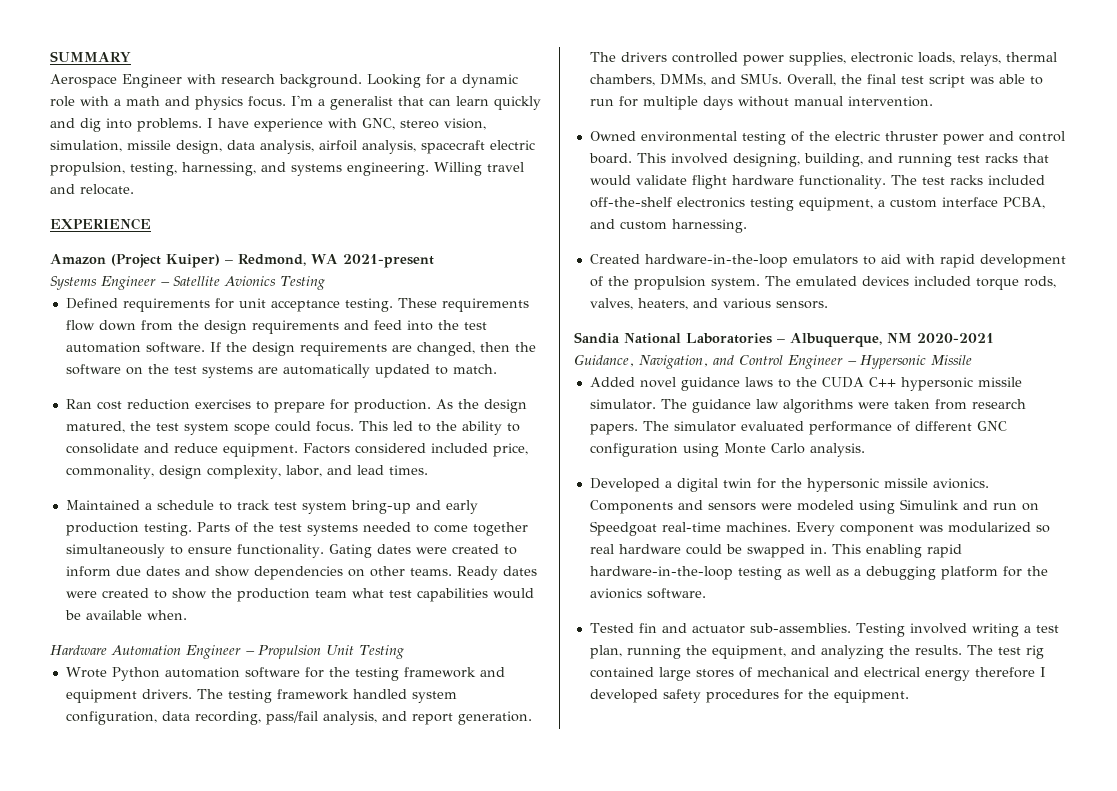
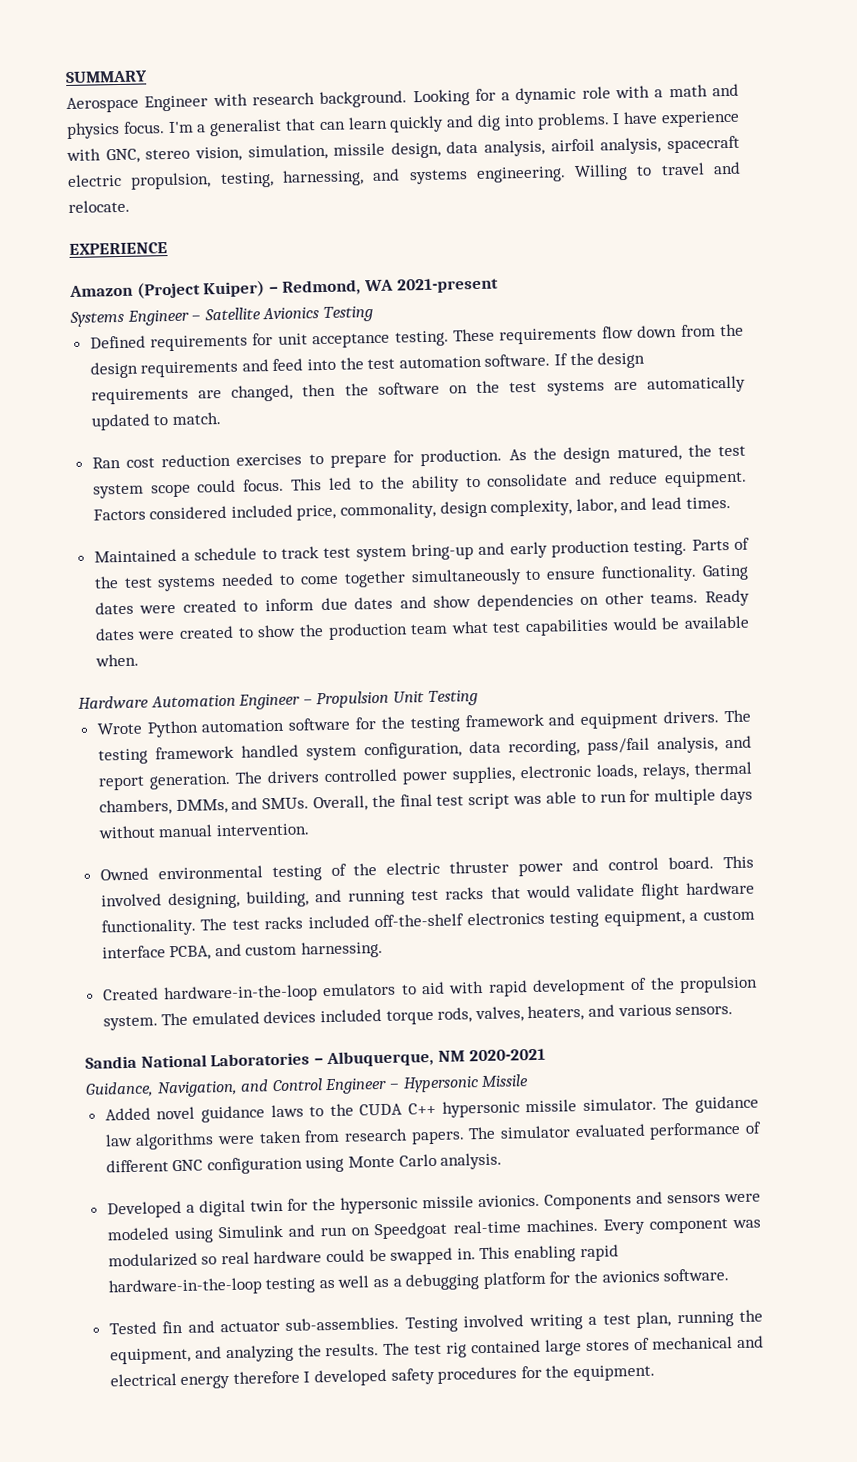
- Willing travel and relocate.
+ Willing to travel and relocate.

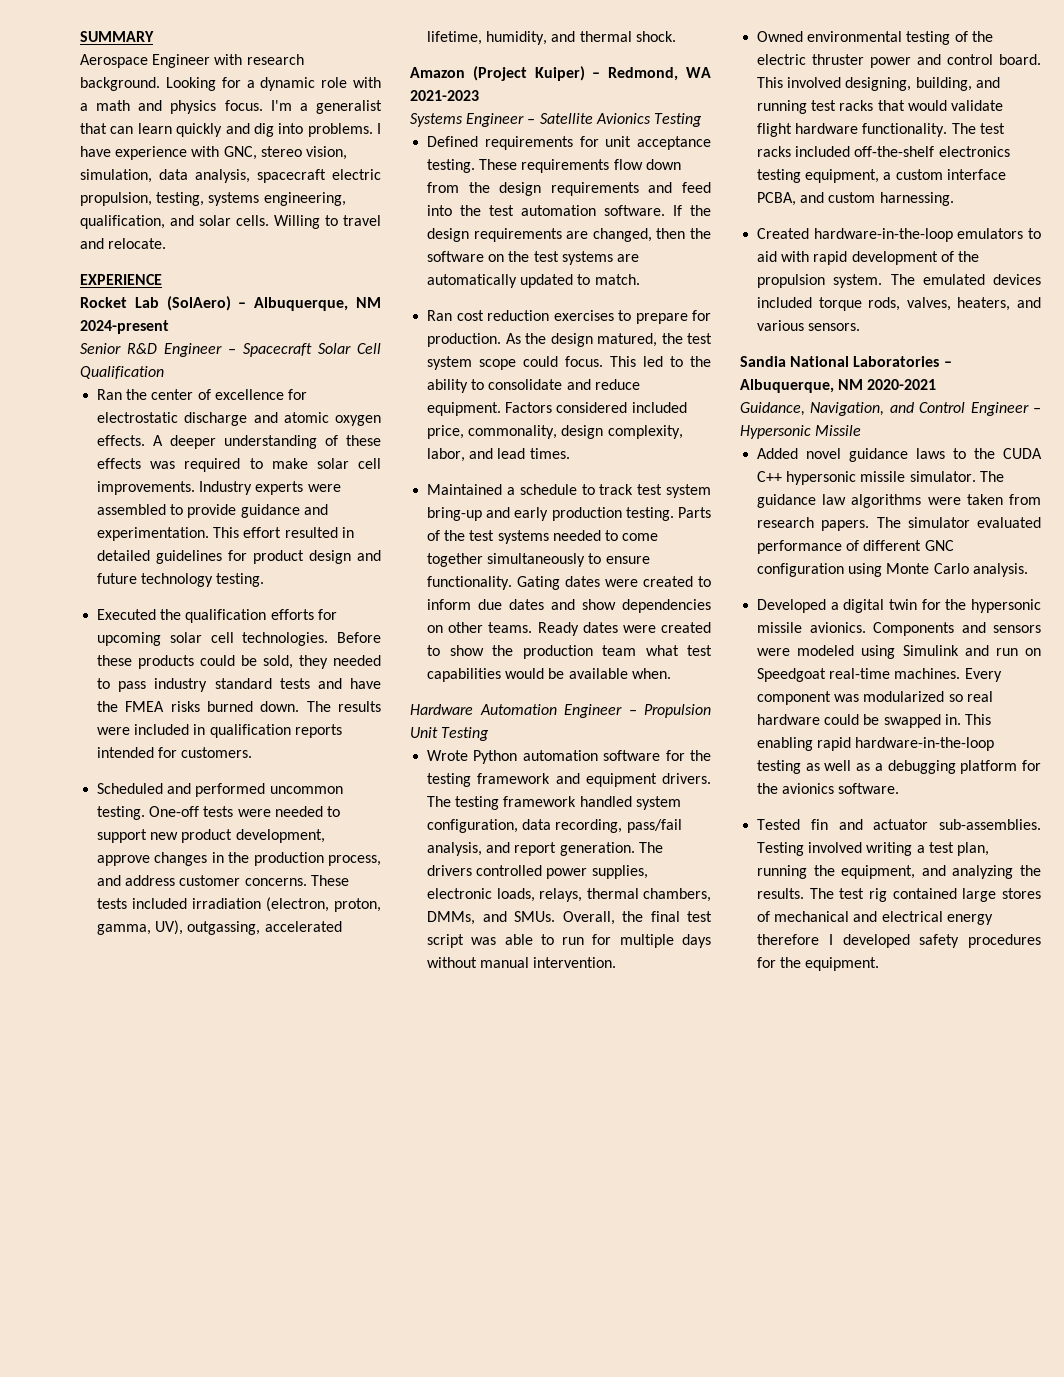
- I have experience with GNC, stereo vision, simulation, missile design, data analysis, airfoil analysis, spacecraft electric propulsion, testing, harnessing, and systems engineering.
+ I have experience with GNC, stereo vision, simulation, data analysis, spacecraft electric propulsion, testing, systems engineering, qualification, and solar cells.
+ Rocket Lab (SolAero) – Albuquerque, NM 2024-present
+ Senior R&D Engineer – Spacecraft Solar Cell Qualification
+ Ran the center of excellence for electrostatic discharge and atomic oxygen effects. A deeper understanding of these effects was required to make solar cell improvements. Industry experts were assembled to provide guidance and experimentation. This effort resulted in detailed guidelines for product design and future technology testing.
+ Executed the qualification efforts for upcoming solar cell technologies. Before these products could be sold, they needed to pass industry standard tests and have the FMEA risks burned down. The results were included in qualification reports intended for customers.
+ Scheduled and performed uncommon testing. One-off tests were needed to support new product development, approve changes in the production process, and address customer concerns. These tests included irradiation (electron, proton, gamma, UV), outgassing, accelerated lifetime, humidity, and thermal shock.
- Amazon (Project Kuiper) – Redmond, WA 2021-present
+ Amazon (Project Kuiper) – Redmond, WA 2021-2023

